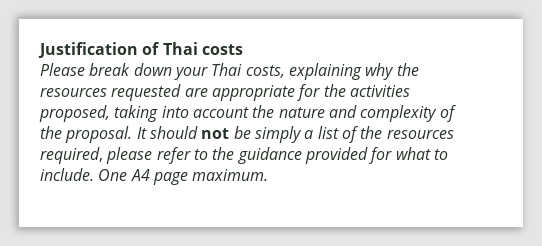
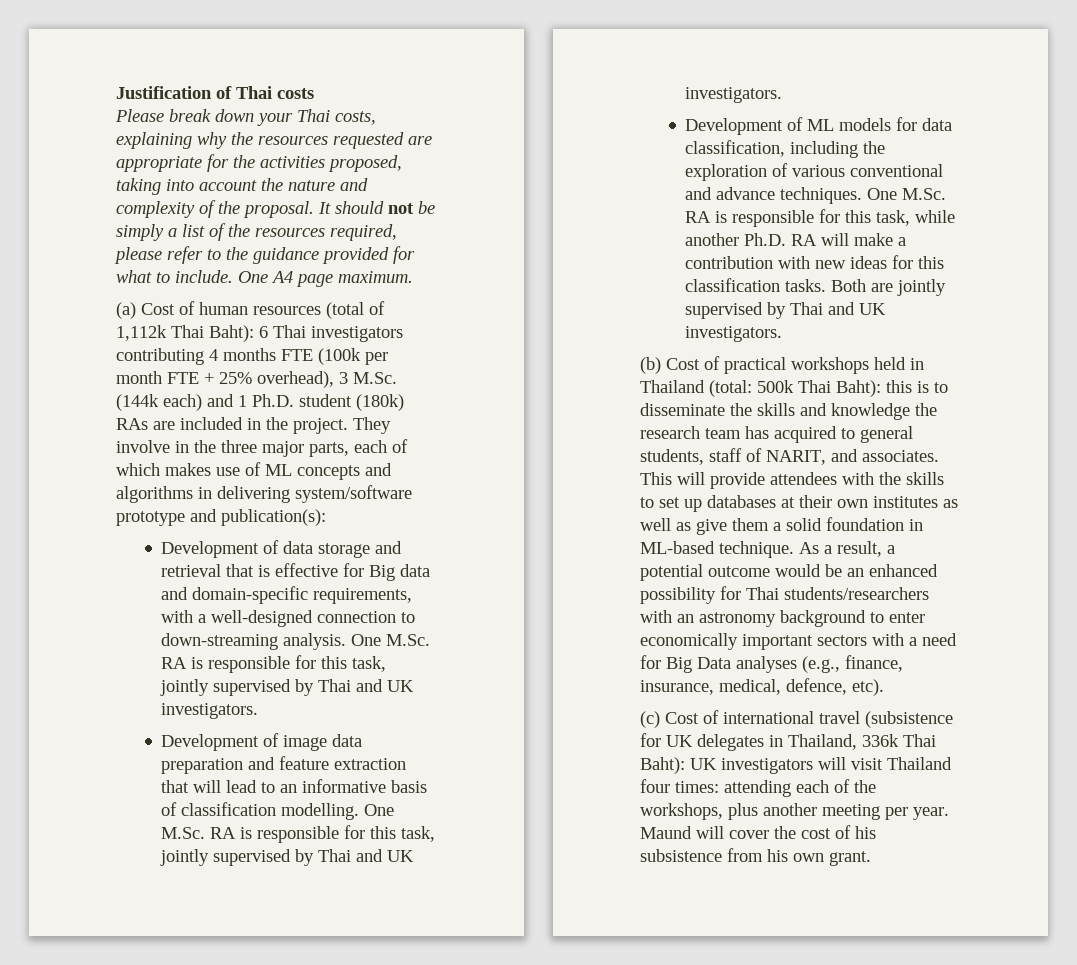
+ (a) Cost of human resources (total of 1,112k Thai Baht): 6 Thai investigators contributing 4 months FTE (100k per month FTE + 25% overhead), 3 M.Sc. (144k each) and 1 Ph.D. student (180k) RAs are included in the project. They involve in the three major parts, each of which makes use of ML concepts and algorithms in delivering system/software prototype and publication(s):
+ Development of data storage and retrieval that is effective for Big data and domain-specific requirements, with a well-designed connection to down-streaming analysis. One M.Sc. RA is responsible for this task, jointly supervised by Thai and UK investigators.
+ Development of image data preparation and feature extraction that will lead to an informative basis of classification modelling. One M.Sc. RA is responsible for this task, jointly supervised by Thai and UK investigators.
+ Development of ML models for data classification, including the exploration of various conventional and advance techniques. One M.Sc. RA is responsible for this task, while another Ph.D. RA will make a contribution with new ideas for this classification tasks. Both are jointly supervised by Thai and UK investigators.
+ (b) Cost of practical workshops held in Thailand (total: 500k Thai Baht): this is to disseminate the skills and knowledge the research team has acquired to general students, staff of NARIT, and associates. This will provide attendees with the skills to set up databases at their own institutes as well as give them a solid foundation in ML-based technique. As a result, a potential outcome would be an enhanced possibility for Thai students/researchers with an astronomy background to enter economically important sectors with a need for Big Data analyses (e.g., finance, insurance, medical, defence, etc).
+ (c) Cost of international travel (subsistence for UK delegates in Thailand, 336k Thai Baht): UK investigators will visit Thailand four times: attending each of the workshops, plus another meeting per year. Maund will cover the cost of his subsistence from his own grant.

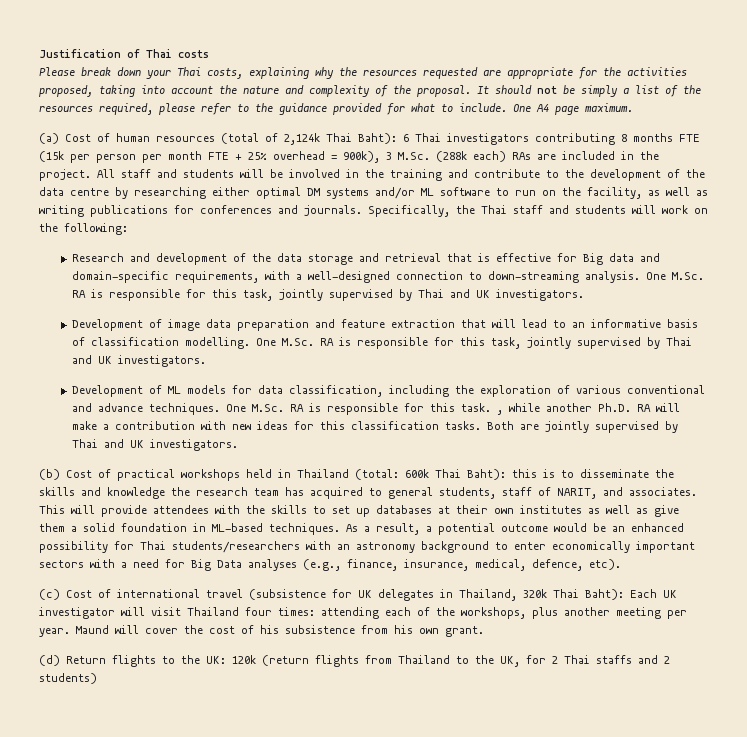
- (a) Cost of human resources (total of 1,112k Thai Baht): 6 Thai investigators contributing 4 months FTE (100k per month FTE + 25% overhead), 3 M.Sc. (144k each) and 1 Ph.D. student (180k) RAs are included in the project.
+ (a) Cost of human resources (total of 2,124k Thai Baht): 6 Thai investigators contributing 8 months FTE (15k per person per month FTE + 25% overhead = 900k), 3 M.Sc. (288k each) RAs are included in the project.
- They involve in the three major parts, each of which makes use of ML concepts and algorithms in delivering system/software prototype and publication(s):
- Development of data storage and retrieval that is effective for Big data and domain-specific requirements, with a well-designed connection to down-streaming analysis.
+ All staff and students will be involved in the training and contribute to the development of the data centre by researching either optimal DM systems and/or ML software to run on the facility, as well as writing publications for conferences and journals. Specifically, the Thai staff and students will work on the following:
+ Research and development of the data storage and retrieval that is effective for Big data and domain-specific requirements, with a well-designed connection to down-streaming analysis.
- One M.Sc. RA is responsible for this task, while another Ph.D. RA will make a contribution with new ideas for this classification tasks.
+ One M.Sc. RA is responsible for this task. , while another Ph.D. RA will make a contribution with new ideas for this classification tasks.
- (b) Cost of practical workshops held in Thailand (total: 500k Thai Baht): this is to disseminate the skills and knowledge the research team has acquired to general students, staff of NARIT, and associates.
+ (b) Cost of practical workshops held in Thailand (total: 600k Thai Baht): this is to disseminate the skills and knowledge the research team has acquired to general students, staff of NARIT, and associates.
- This will provide attendees with the skills to set up databases at their own institutes as well as give them a solid foundation in ML-based technique.
+ This will provide attendees with the skills to set up databases at their own institutes as well as give them a solid foundation in ML-based techniques.
- (c) Cost of international travel (subsistence for UK delegates in Thailand, 336k Thai Baht): UK investigators will visit Thailand four times: attending each of the workshops, plus another meeting per year.
+ (c) Cost of international travel (subsistence for UK delegates in Thailand, 320k Thai Baht): Each UK investigator will visit Thailand four times: attending each of the workshops, plus another meeting per year.
+ (d) Return flights to the UK: 120k (return flights from Thailand to the UK, for 2 Thai staffs and 2 students)

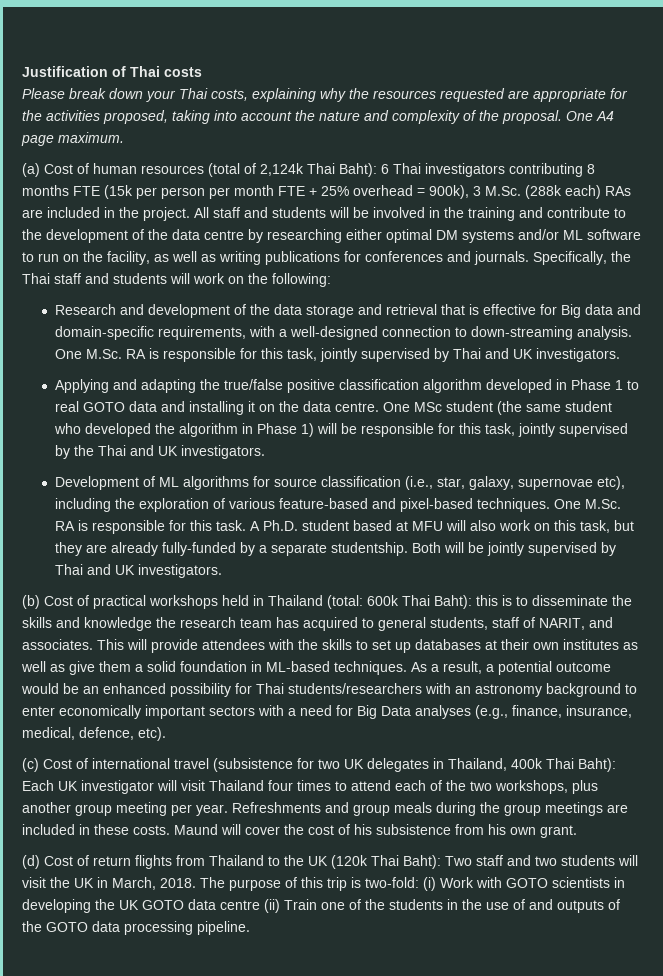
- It should not be simply a list of the resources required, please refer to the guidance provided for what to include.
- Development of image data preparation and feature extraction that will lead to an informative basis of classification modelling. One M.Sc. RA is responsible for this task, jointly supervised by Thai and UK investigators.
+ Applying and adapting the true/false positive classification algorithm developed in Phase 1 to real GOTO data and installing it on the data centre. One MSc student (the same student who developed the algorithm in Phase 1) will be responsible for this task, jointly supervised by the Thai and UK investigators.
- Development of ML models for data classification, including the exploration of various conventional and advance techniques.
+ Development of ML algorithms for source classification (i.e., star, galaxy, supernovae etc), including the exploration of various feature-based and pixel-based techniques.
- One M.Sc. RA is responsible for this task. , while another Ph.D. RA will make a contribution with new ideas for this classification tasks. Both are jointly supervised by Thai and UK investigators.
+ One M.Sc. RA is responsible for this task. A Ph.D. student based at MFU will also work on this task, but they are already fully-funded by a separate studentship. Both will be jointly supervised by Thai and UK investigators.
- (c) Cost of international travel (subsistence for UK delegates in Thailand, 320k Thai Baht): Each UK investigator will visit Thailand four times: attending each of the workshops, plus another meeting per year.
+ (c) Cost of international travel (subsistence for two UK delegates in Thailand, 400k Thai Baht): Each UK investigator will visit Thailand four times to attend each of the two workshops, plus another group meeting per year.
+ Refreshments and group meals during the group meetings are included in these costs.
- (d) Return flights to the UK: 120k (return flights from Thailand to the UK, for 2 Thai staffs and 2 students)
+ (d) Cost of return flights from Thailand to the UK (120k Thai Baht): Two staff and two students will visit the UK in March, 2018. The purpose of this trip is two-fold: (i) Work with GOTO scientists in developing the UK GOTO data centre (ii) Train one of the students in the use of and outputs of the GOTO data processing pipeline.

